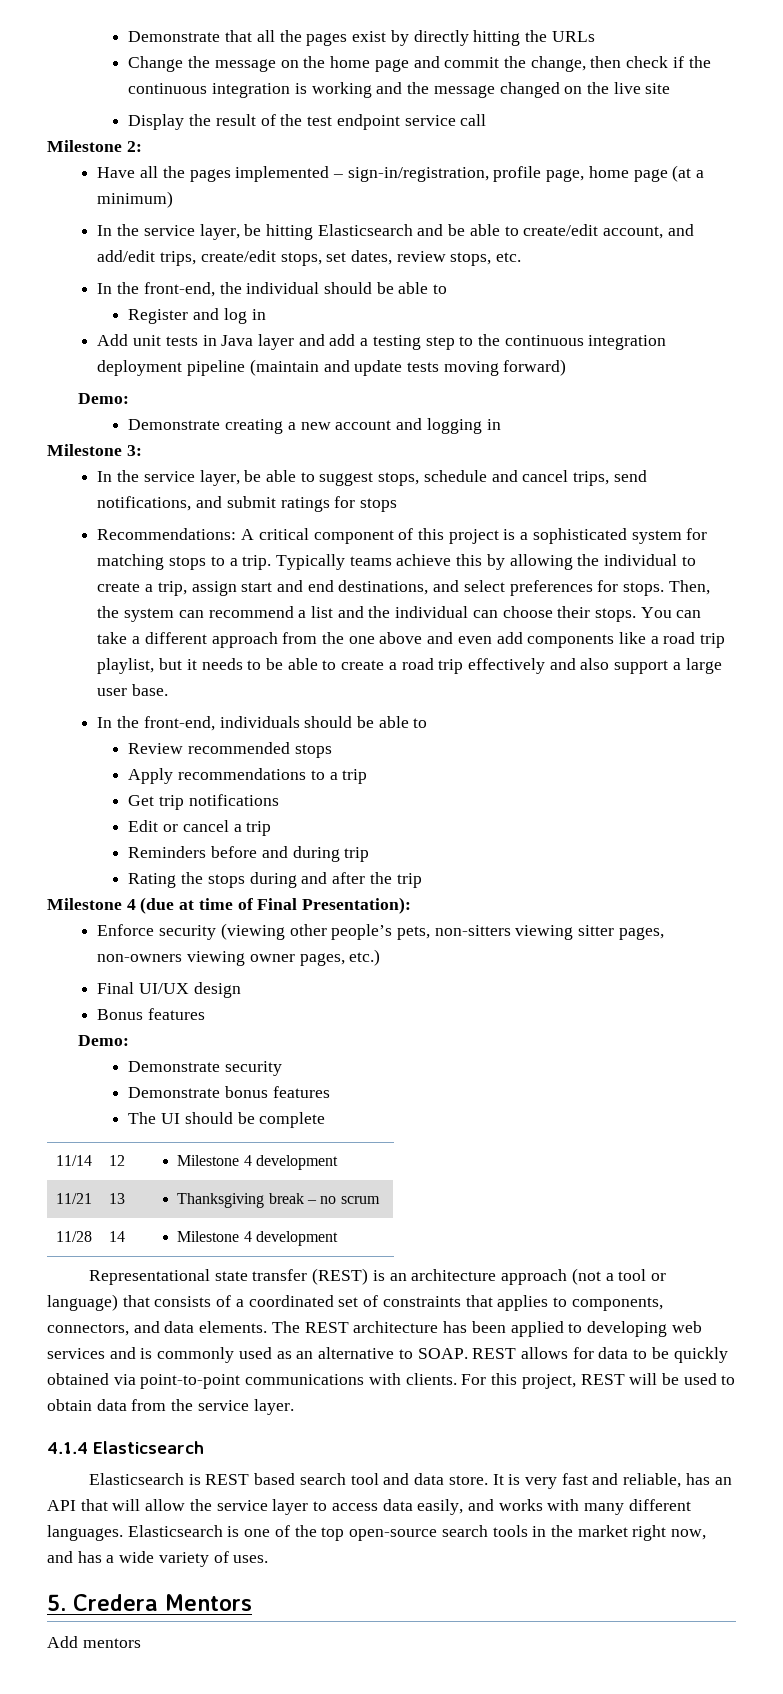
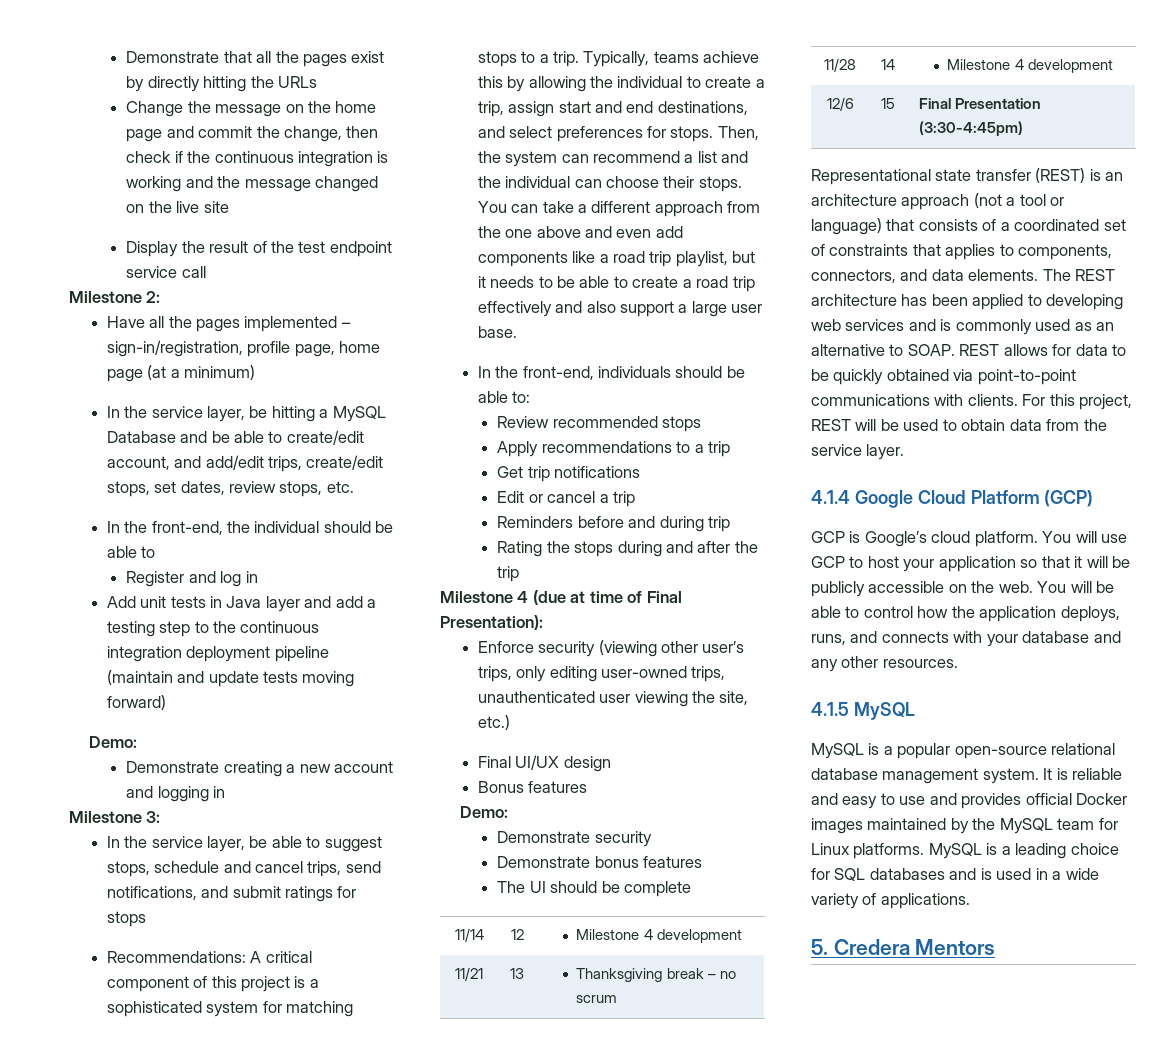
- In the service layer, be hitting Elasticsearch and be able to create/edit account, and add/edit trips, create/edit stops, set dates, review stops, etc.
+ In the service layer, be hitting a MySQL Database and be able to create/edit account, and add/edit trips, create/edit stops, set dates, review stops, etc.
- Typically teams achieve this by allowing the individual to create a trip, assign start and end destinations, and select preferences for stops.
+ Typically, teams achieve this by allowing the individual to create a trip, assign start and end destinations, and select preferences for stops.
- In the front-end, individuals should be able to
+ In the front-end, individuals should be able to:
- Enforce security (viewing other people’s pets, non-sitters viewing sitter pages, non-owners viewing owner pages, etc.)
+ Enforce security (viewing other user’s trips, only editing user-owned trips, unauthenticated user viewing the site, etc.)
+ 12/6 | 15 | Final Presentation (3:30-4:45pm)
- 4.1.4 Elasticsearch
- Elasticsearch is REST based search tool and data store. It is very fast and reliable, has an API that will allow the service layer to access data easily, and works with many different languages. Elasticsearch is one of the top open-source search tools in the market right now, and has a wide variety of uses.
+ 4.1.4 Google Cloud Platform (GCP)
+ GCP is Google’s cloud platform. You will use GCP to host your application so that it will be publicly accessible on the web. You will be able to control how the application deploys, runs, and connects with your database and any other resources.
+ 4.1.5 MySQL
+ MySQL is a popular open-source relational database management system. It is reliable and easy to use and provides official Docker images maintained by the MySQL team for Linux platforms. MySQL is a leading choice for SQL databases and is used in a wide variety of applications.
- Add mentors

